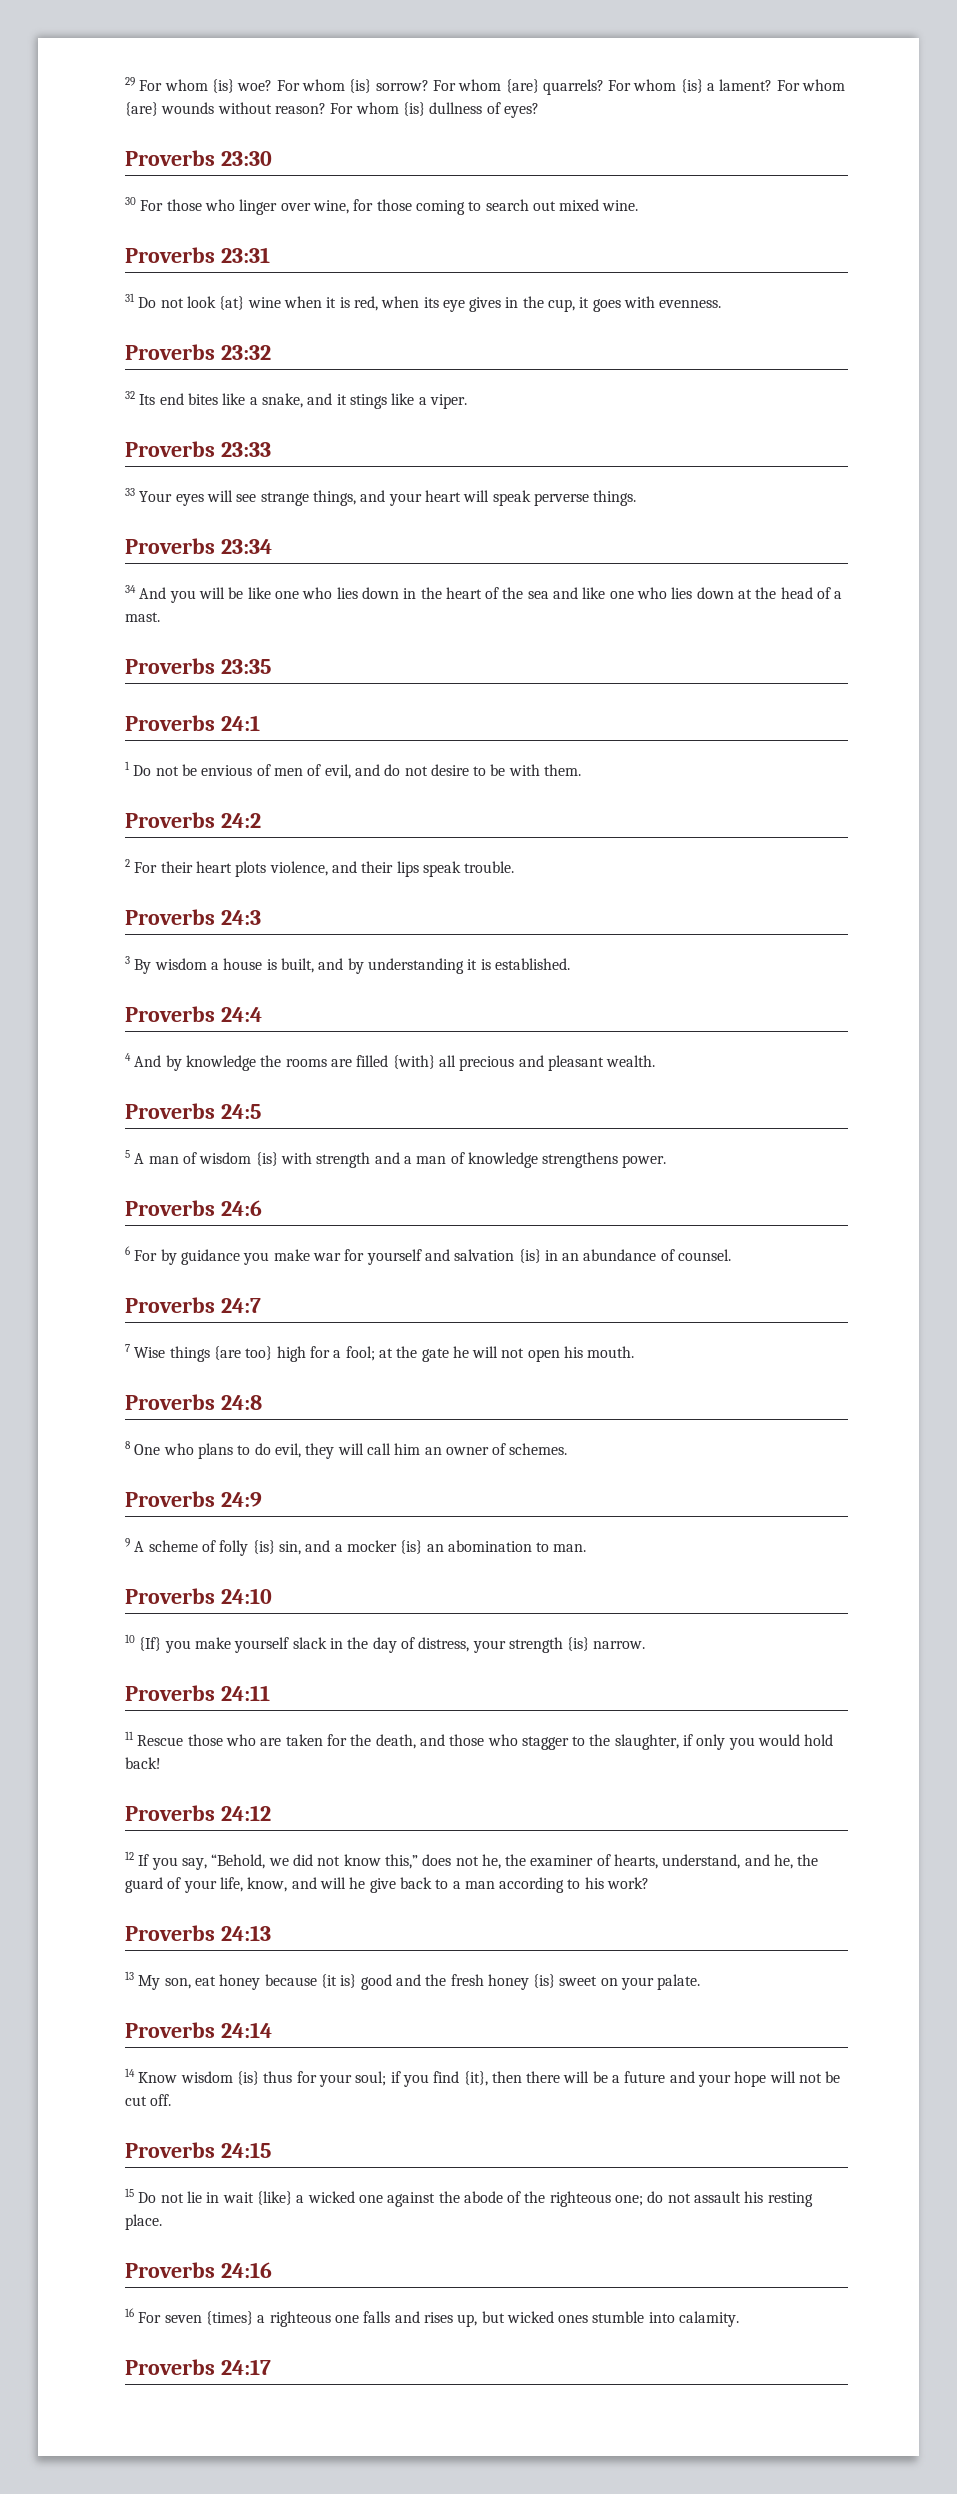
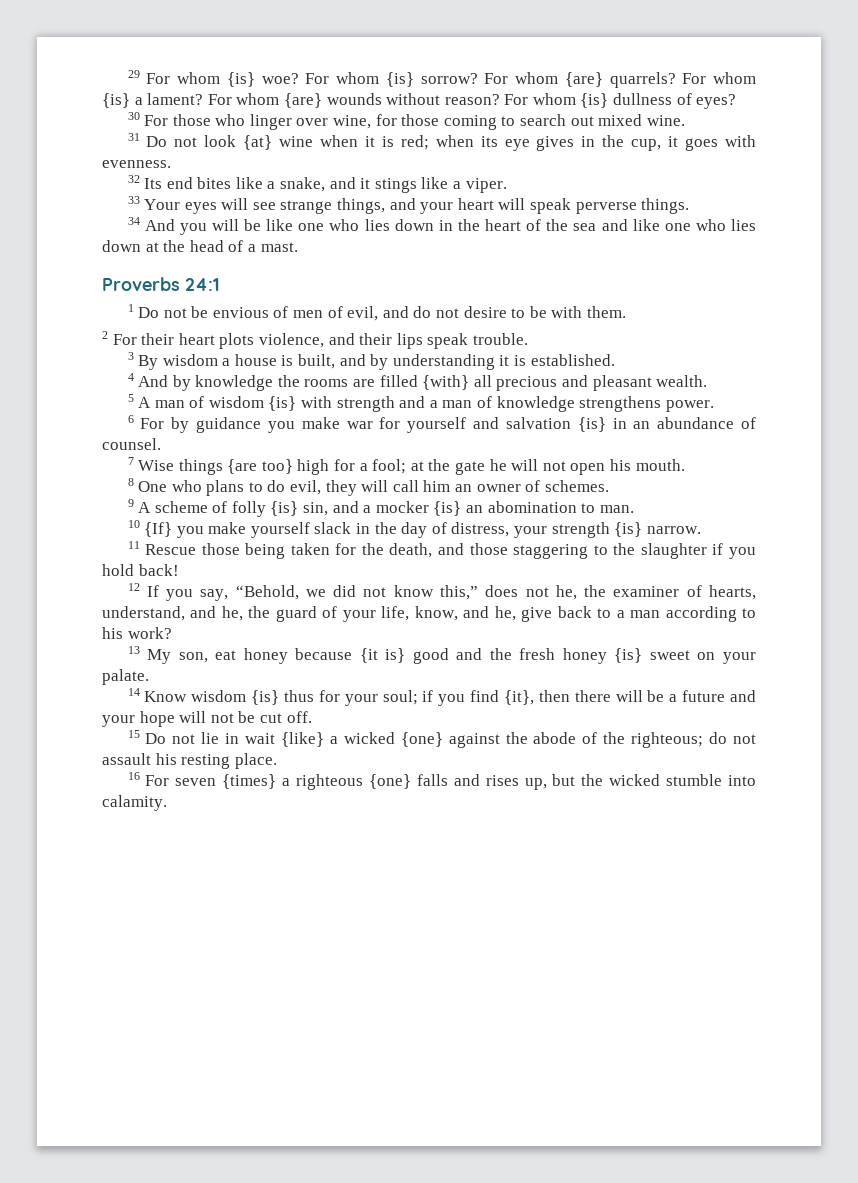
- Proverbs 23:30
- Proverbs 23:31
- 31 Do not look {at} wine when it is red, when its eye gives in the cup, it goes with evenness.
+ 31 Do not look {at} wine when it is red; when its eye gives in the cup, it goes with evenness.
- Proverbs 23:32
- Proverbs 23:33
- Proverbs 23:34
- Proverbs 23:35
- Proverbs 24:2
- Proverbs 24:3
- Proverbs 24:4
- Proverbs 24:5
- Proverbs 24:6
- Proverbs 24:7
- Proverbs 24:8
- Proverbs 24:9
- Proverbs 24:10
- Proverbs 24:11
- 11 Rescue those who are taken for the death, and those who stagger to the slaughter, if only you would hold back!
+ 11 Rescue those being taken for the death, and those staggering to the slaughter if you hold back!
- Proverbs 24:12
- 12 If you say, “Behold, we did not know this,” does not he, the examiner of hearts, understand, and he, the guard of your life, know, and will he give back to a man according to his work?
+ 12 If you say, “Behold, we did not know this,” does not he, the examiner of hearts, understand, and he, the guard of your life, know, and he, give back to a man according to his work?
- Proverbs 24:13
- Proverbs 24:14
- Proverbs 24:15
- 15 Do not lie in wait {like} a wicked one against the abode of the righteous one; do not assault his resting place.
+ 15 Do not lie in wait {like} a wicked {one} against the abode of the righteous; do not assault his resting place.
- Proverbs 24:16
- 16 For seven {times} a righteous one falls and rises up, but wicked ones stumble into calamity.
+ 16 For seven {times} a righteous {one} falls and rises up, but the wicked stumble into calamity.
- Proverbs 24:17

